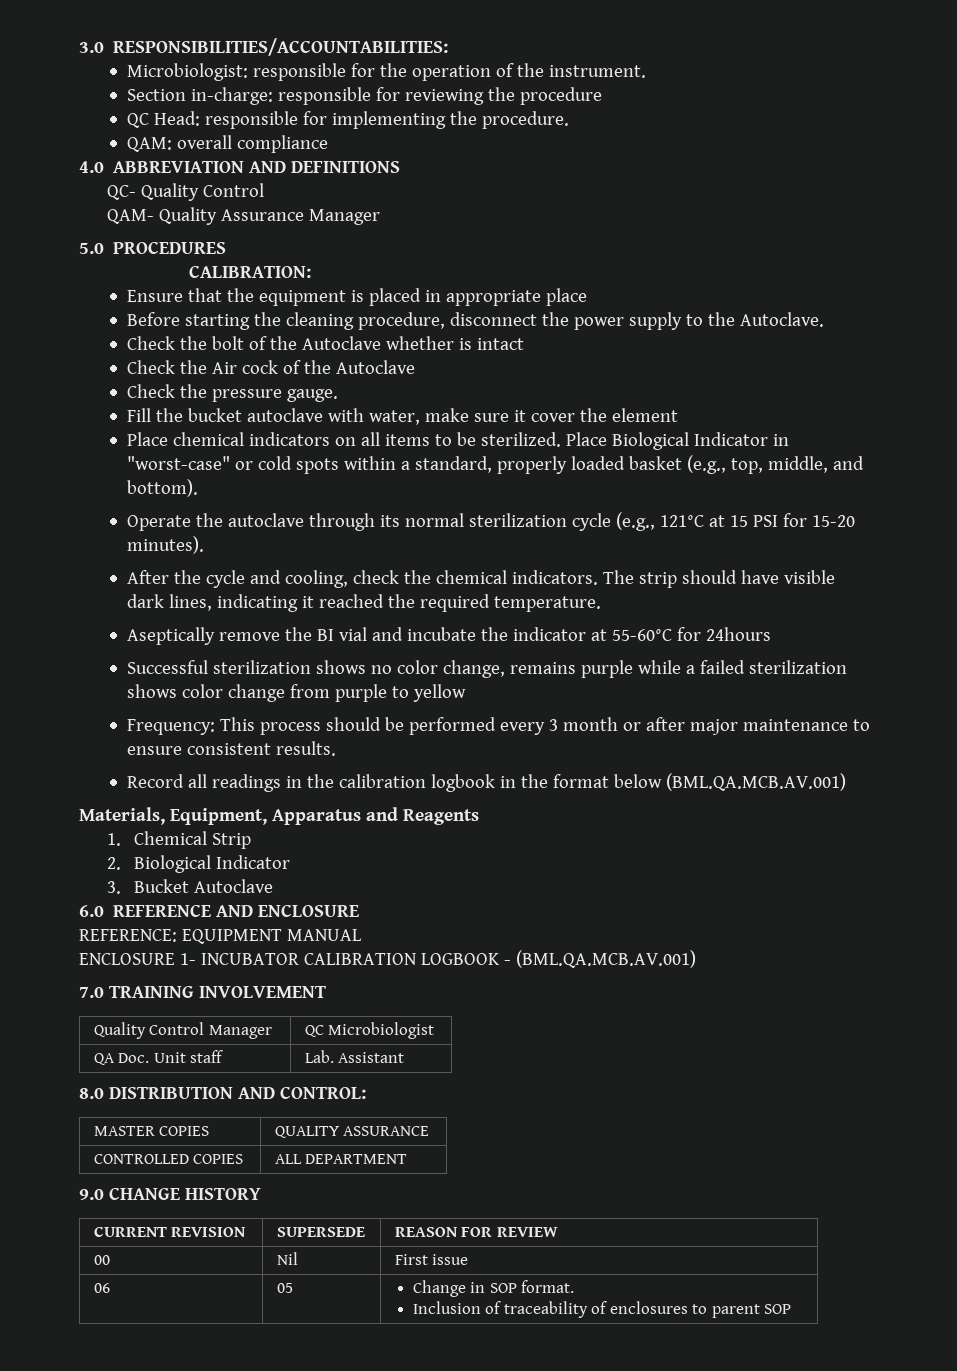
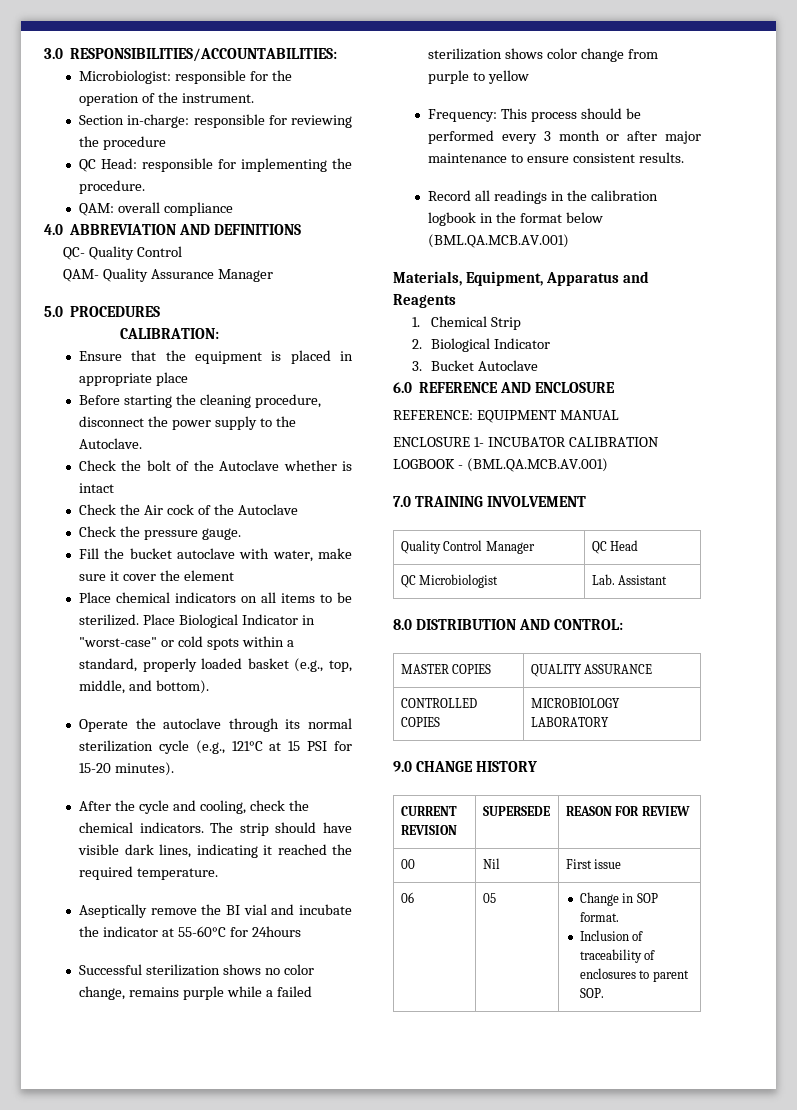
- Quality Control Manager | QC Microbiologist
- QA Doc. Unit staff | Lab. Assistant
+ Quality Control Manager | QC Head
+ QC Microbiologist | Lab. Assistant
- CONTROLLED COPIES | ALL DEPARTMENT
+ CONTROLLED COPIES | MICROBIOLOGY LABORATORY
  06 | 05 | Change in SOP format.
- Inclusion of traceability of enclosures to parent SOP
+ Inclusion of traceability of enclosures to parent SOP.

